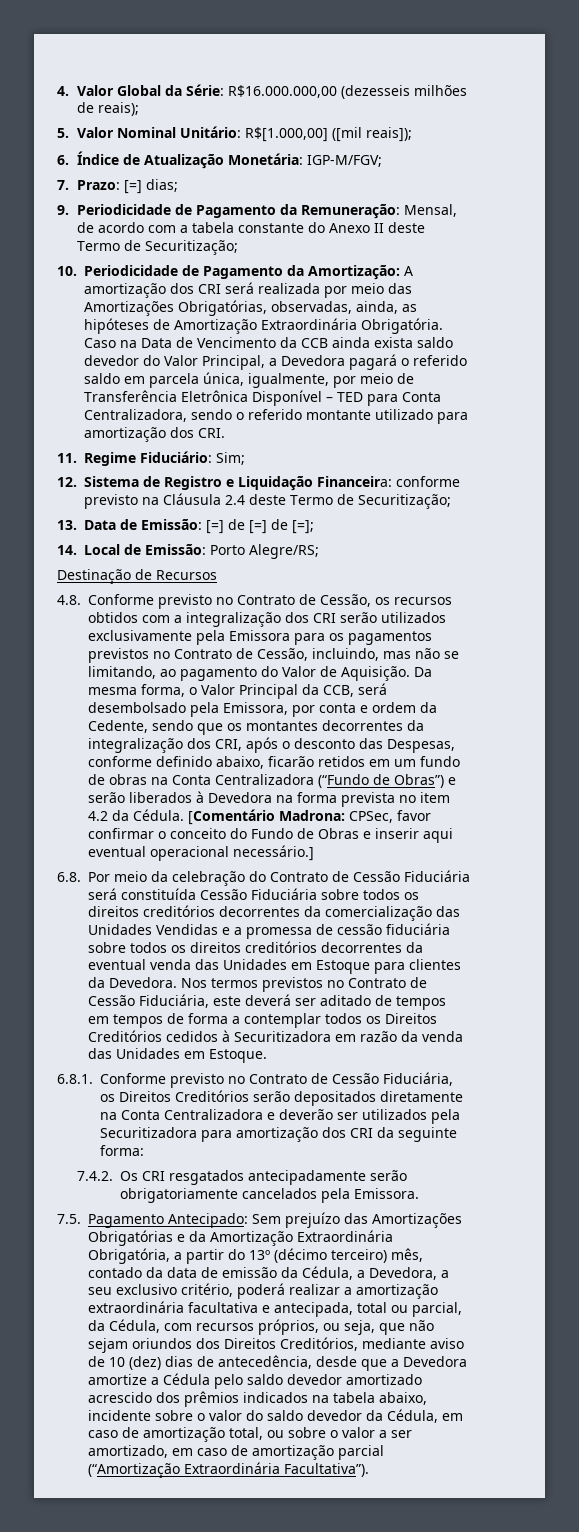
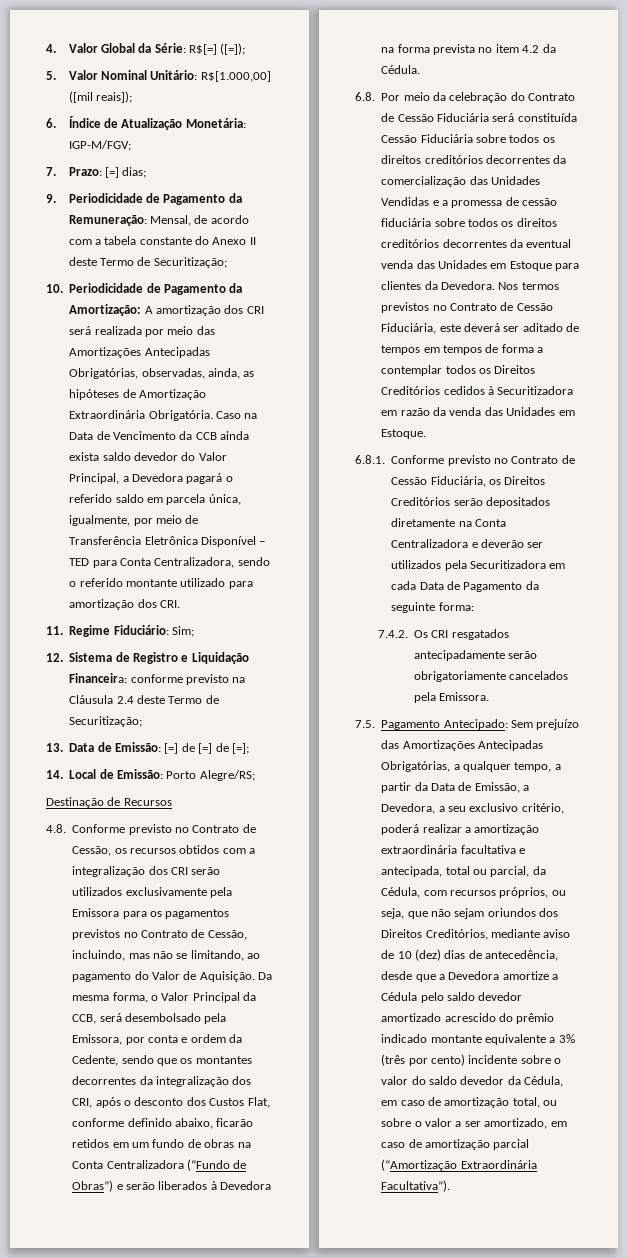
- 4. Valor Global da Série: R$16.000.000,00 (dezesseis milhões de reais);
+ 4. Valor Global da Série: R$[=] ([=]);
- 10. Periodicidade de Pagamento da Amortização: A amortização dos CRI será realizada por meio das Amortizações Obrigatórias, observadas, ainda, as hipóteses de Amortização Extraordinária Obrigatória.
+ 10. Periodicidade de Pagamento da Amortização: A amortização dos CRI será realizada por meio das Amortizações Antecipadas Obrigatórias, observadas, ainda, as hipóteses de Amortização Extraordinária Obrigatória.
- Da mesma forma, o Valor Principal da CCB, será desembolsado pela Emissora, por conta e ordem da Cedente, sendo que os montantes decorrentes da integralização dos CRI, após o desconto das Despesas, conforme definido abaixo, ficarão retidos em um fundo de obras na Conta Centralizadora (“Fundo de Obras”) e serão liberados à Devedora na forma prevista no item 4.2 da Cédula. [Comentário Madrona: CPSec, favor confirmar o conceito do Fundo de Obras e inserir aqui eventual operacional necessário.]
+ Da mesma forma, o Valor Principal da CCB, será desembolsado pela Emissora, por conta e ordem da Cedente, sendo que os montantes decorrentes da integralização dos CRI, após o desconto dos Custos Flat, conforme definido abaixo, ficarão retidos em um fundo de obras na Conta Centralizadora (“Fundo de Obras”) e serão liberados à Devedora na forma prevista no item 4.2 da Cédula.
- 6.8.1. Conforme previsto no Contrato de Cessão Fiduciária, os Direitos Creditórios serão depositados diretamente na Conta Centralizadora e deverão ser utilizados pela Securitizadora para amortização dos CRI da seguinte forma:
+ 6.8.1. Conforme previsto no Contrato de Cessão Fiduciária, os Direitos Creditórios serão depositados diretamente na Conta Centralizadora e deverão ser utilizados pela Securitizadora em cada Data de Pagamento da seguinte forma:
- Sem prejuízo das Amortizações Obrigatórias e da Amortização Extraordinária Obrigatória, a partir do 13º (décimo terceiro) mês, contado da data de emissão da Cédula, a Devedora, a seu exclusivo critério, poderá realizar a amortização extraordinária facultativa e antecipada, total ou parcial, da Cédula, com recursos próprios, ou seja, que não sejam oriundos dos Direitos Creditórios, mediante aviso de 10 (dez) dias de antecedência, desde que a Devedora amortize a Cédula pelo saldo devedor amortizado acrescido dos prêmios indicados na tabela abaixo, incidente sobre o valor do saldo devedor da Cédula, em caso de amortização total, ou sobre o valor a ser amortizado, em caso de amortização parcial (“Amortização Extraordinária Facultativa”).
+ Sem prejuízo das Amortizações Antecipadas Obrigatórias, a qualquer tempo, a partir da Data de Emissão, a Devedora, a seu exclusivo critério, poderá realizar a amortização extraordinária facultativa e antecipada, total ou parcial, da Cédula, com recursos próprios, ou seja, que não sejam oriundos dos Direitos Creditórios, mediante aviso de 10 (dez) dias de antecedência, desde que a Devedora amortize a Cédula pelo saldo devedor amortizado acrescido do prêmio indicado montante equivalente a 3% (três por cento) incidente sobre o valor do saldo devedor da Cédula, em caso de amortização total, ou sobre o valor a ser amortizado, em caso de amortização parcial (“Amortização Extraordinária Facultativa”).

